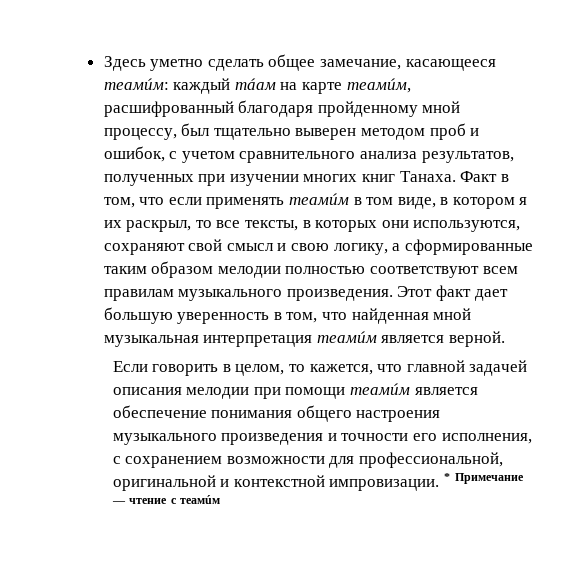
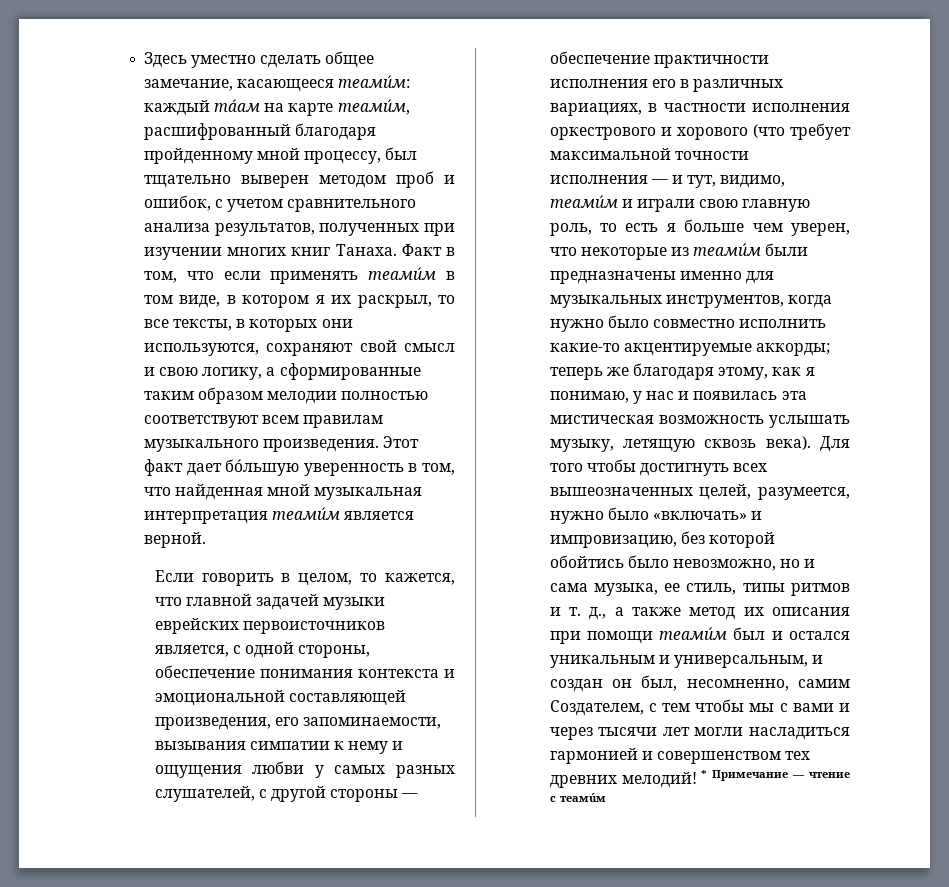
- Здесь уметно сделать общее замечание, касающееся теамúм: каждый тáам на карте теамúм, расшифрованный благодаря пройденному мной процессу, был тщательно выверен методом проб и ошибок, с учетом сравнительного анализа результатов, полученных при изучении многих книг Танаха.
+ Здесь уместно сделать общее замечание, касающееся теамúм: каждый тáам на карте теамúм, расшифрованный благодаря пройденному мной процессу, был тщательно выверен методом проб и ошибок, с учетом сравнительного анализа результатов, полученных при изучении многих книг Танаха.
- Этот факт дает большую уверенность в том, что найденная мной музыкальная интерпретация теамúм является верной.
+ Этот факт дает бóльшую уверенность в том, что найденная мной музыкальная интерпретация теамúм является верной.
- Если говорить в целом, то кажется, что главной задачей описания мелодии при помощи теамúм является обеспечение понимания общего настроения музыкального произведения и точности его исполнения, с сохранением возможности для профессиональной, оригинальной и контекстной импровизации.
+ Если говорить в целом, то кажется, что главной задачей музыки еврейских первоисточников является, с одной стороны, обеспечение понимания контекста и эмоциональной составляющей произведения, его запоминаемости, вызывания симпатии к нему и ощущения любви у самых разных слушателей, с другой стороны — обеспечение практичности исполнения его в различных вариациях, в частности исполнения оркестрового и хорового (что требует максимальной точности исполнения — и тут, видимо, теамúм и играли свою главную роль, то есть я больше чем уверен, что некоторые из теамúм были предназначены именно для музыкальных инструментов, когда нужно было совместно исполнить какие-то акцентируемые аккорды; теперь же благодаря этому, как я понимаю, у нас и появилась эта мистическая возможность услышать музыку, летящую сквозь века). Для того чтобы достигнуть всех вышеозначенных целей, разумеется, нужно было «включать» и импровизацию, без которой обойтись было невозможно, но и сама музыка, ее стиль, типы ритмов и т. д., а также метод их описания при помощи теамúм был и остался уникальным и универсальным, и создан он был, несомненно, самим Создателем, с тем чтобы мы с вами и через тысячи лет могли насладиться гармонией и совершенством тех древних мелодий!

